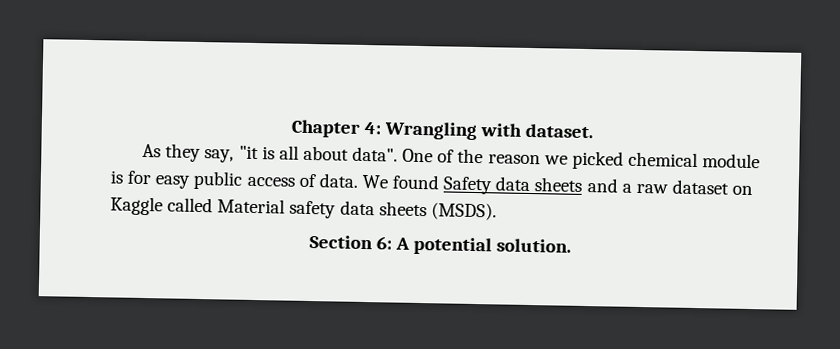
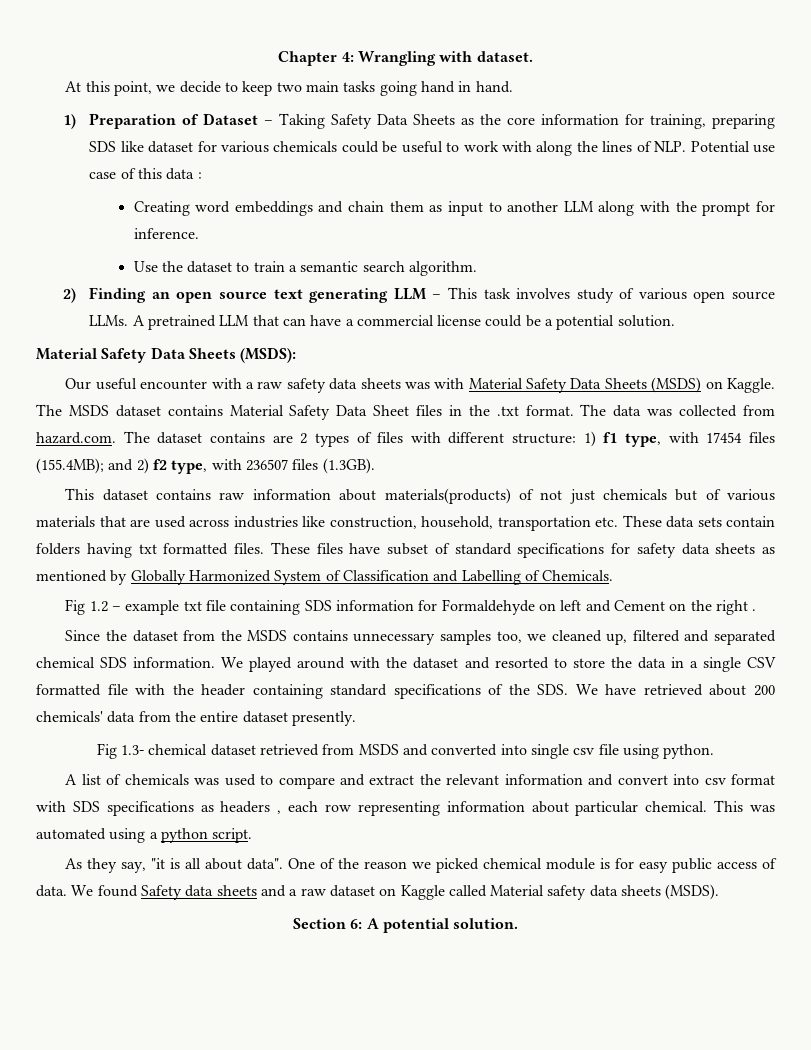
+ At this point, we decide to keep two main tasks going hand in hand.
+ 1) Preparation of Dataset – Taking Safety Data Sheets as the core information for training, preparing SDS like dataset for various chemicals could be useful to work with along the lines of NLP. Potential use case of this data :
+ Creating word embeddings and chain them as input to another LLM along with the prompt for inference.
+ Use the dataset to train a semantic search algorithm.
+ 2) Finding an open source text generating LLM – This task involves study of various open source LLMs. A pretrained LLM that can have a commercial license could be a potential solution.
+ Material Safety Data Sheets (MSDS):
+ Our useful encounter with a raw safety data sheets was with Material Safety Data Sheets (MSDS) on Kaggle. The MSDS dataset contains Material Safety Data Sheet files in the .txt format. The data was collected from hazard.com. The dataset contains are 2 types of files with different structure: 1) f1 type, with 17454 files (155.4MB); and 2) f2 type, with 236507 files (1.3GB).
+ This dataset contains raw information about materials(products) of not just chemicals but of various materials that are used across industries like construction, household, transportation etc. These data sets contain folders having txt formatted files. These files have subset of standard specifications for safety data sheets as mentioned by Globally Harmonized System of Classification and Labelling of Chemicals.
+ Fig 1.2 – example txt file containing SDS information for Formaldehyde on left and Cement on the right .
+ Since the dataset from the MSDS contains unnecessary samples too, we cleaned up, filtered and separated chemical SDS information. We played around with the dataset and resorted to store the data in a single CSV formatted file with the header containing standard specifications of the SDS. We have retrieved about 200 chemicals' data from the entire dataset presently.
+ Fig 1.3- chemical dataset retrieved from MSDS and converted into single csv file using python.
+ A list of chemicals was used to compare and extract the relevant information and convert into csv format with SDS specifications as headers , each row representing information about particular chemical. This was automated using a python script.

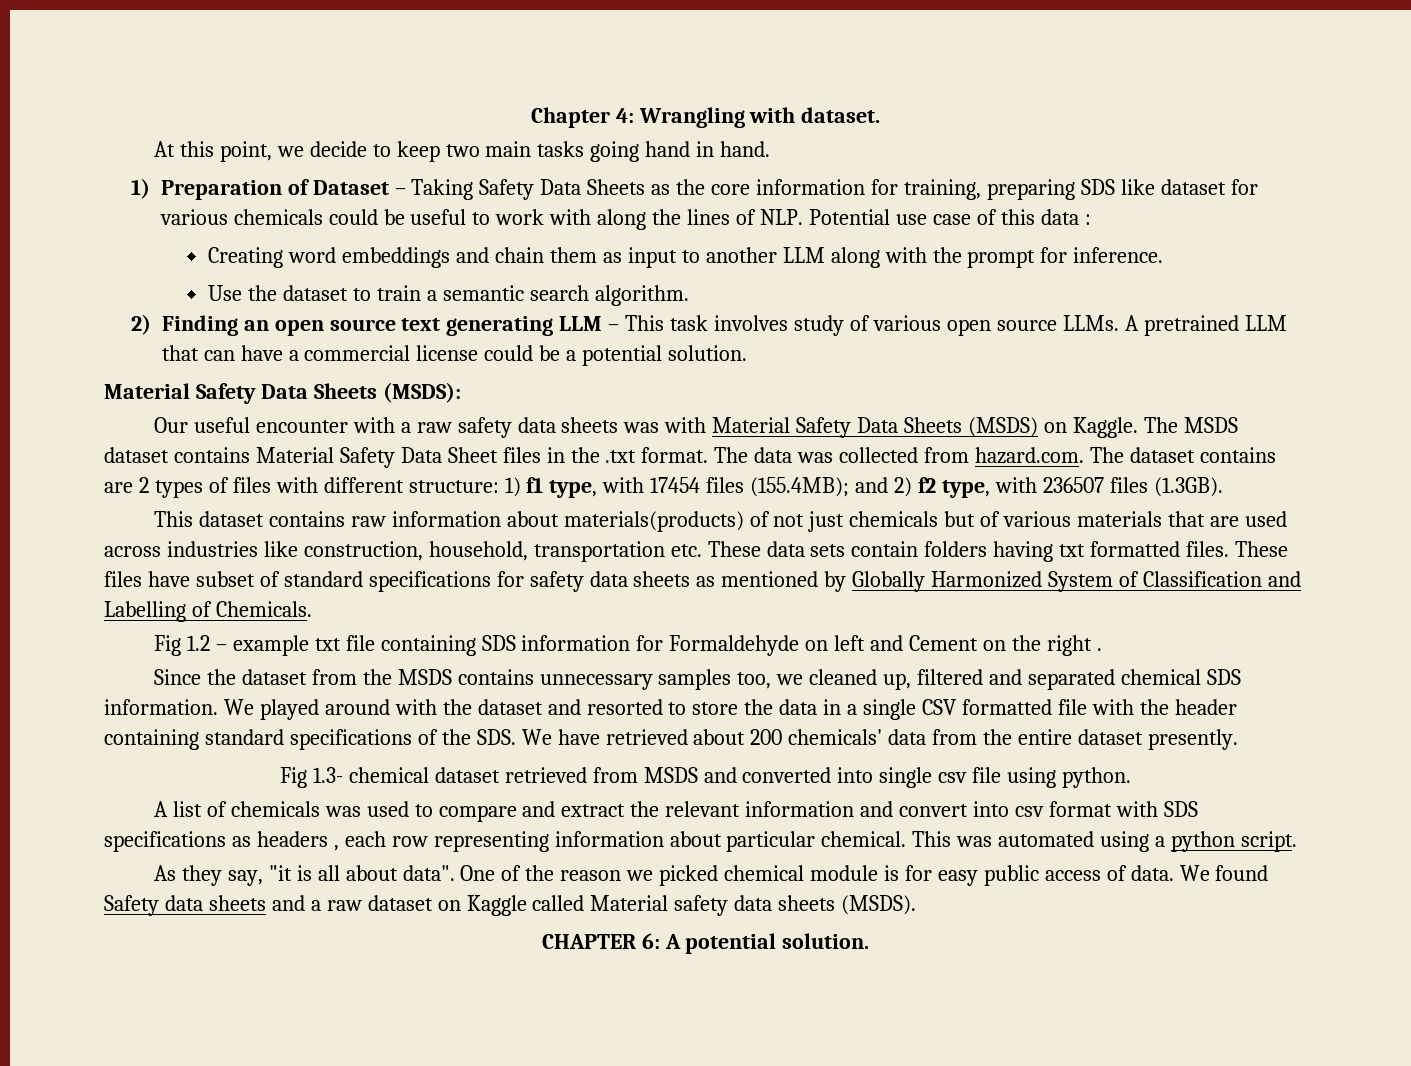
- Section 6: A potential solution.
+ CHAPTER 6: A potential solution.

